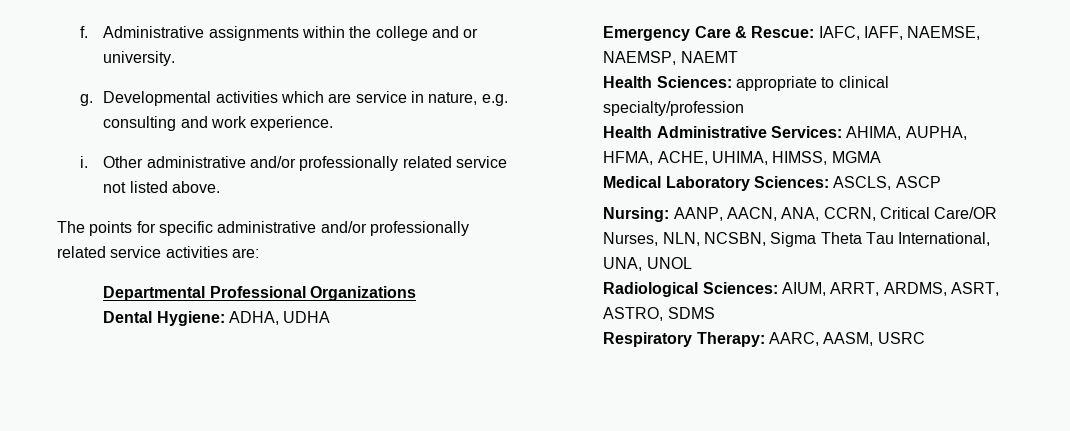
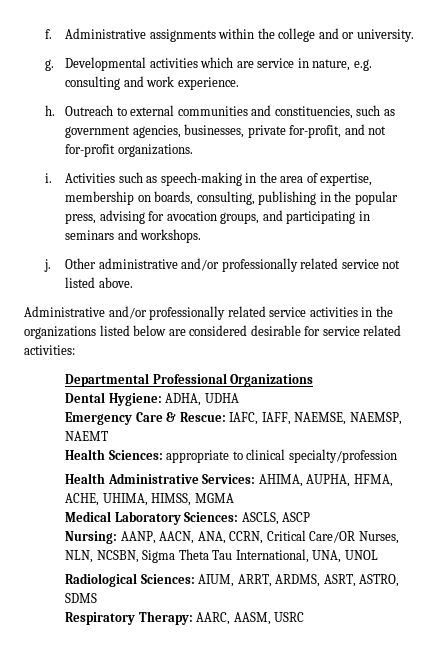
- i.
+ h. Outreach to external communities and constituencies, such as government agencies, businesses, private for-profit, and not for-profit organizations.
+ i. Activities such as speech-making in the area of expertise, membership on boards, consulting, publishing in the popular press, advising for avocation groups, and participating in seminars and workshops.
+ j.
- The points for specific administrative and/or professionally related service activities are:
+ Administrative and/or professionally related service activities in the organizations listed below are considered desirable for service related activities:

